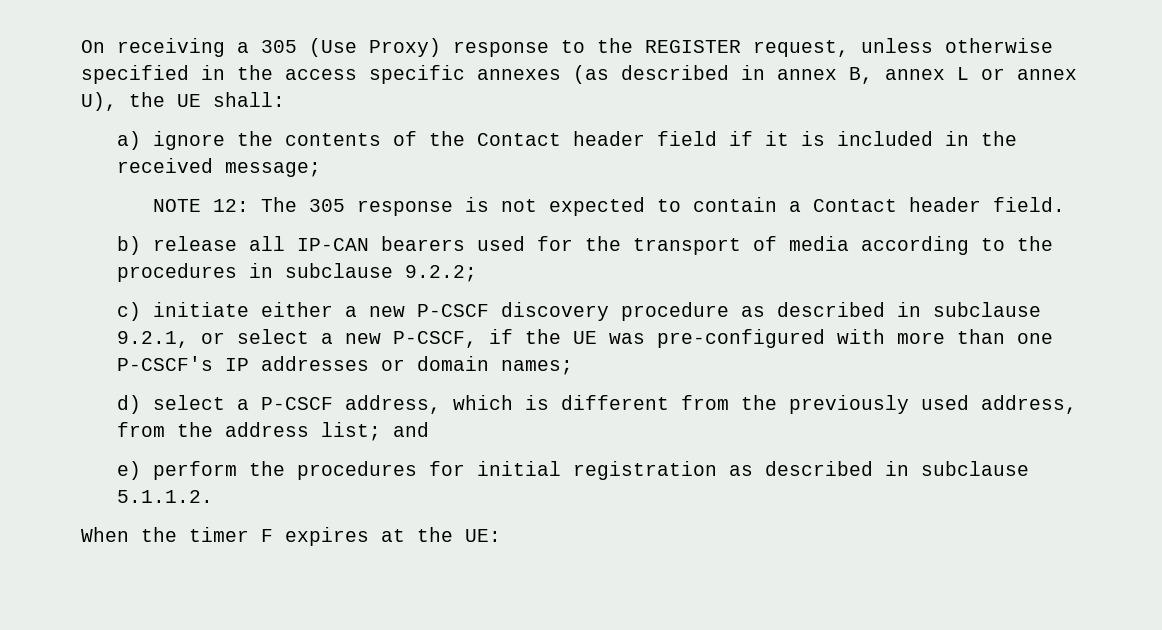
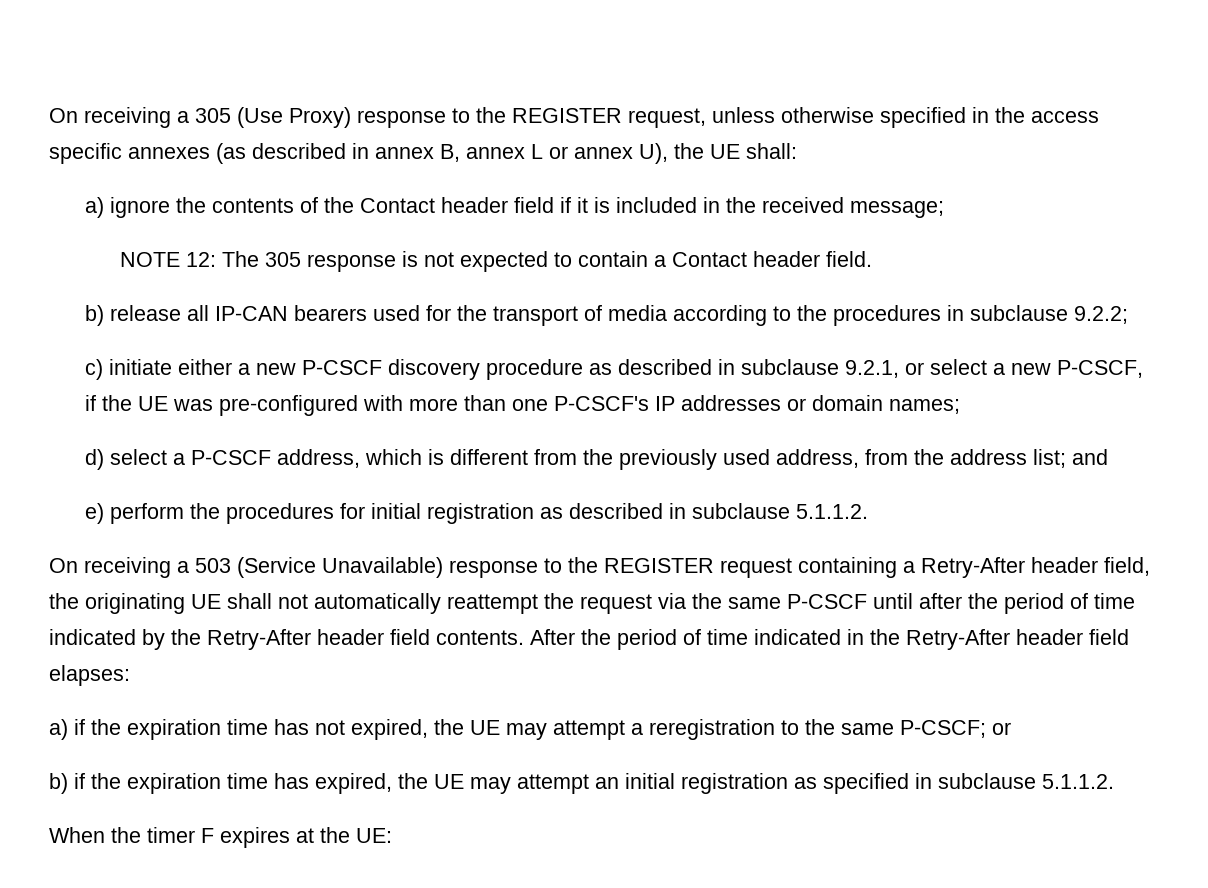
+ On receiving a 503 (Service Unavailable) response to the REGISTER request containing a Retry-After header field, the originating UE shall not automatically reattempt the request via the same P-CSCF until after the period of time indicated by the Retry-After header field contents. After the period of time indicated in the Retry-After header field elapses:
+ a) if the expiration time has not expired, the UE may attempt a reregistration to the same P-CSCF; or
+ b) if the expiration time has expired, the UE may attempt an initial registration as specified in subclause 5.1.1.2.

